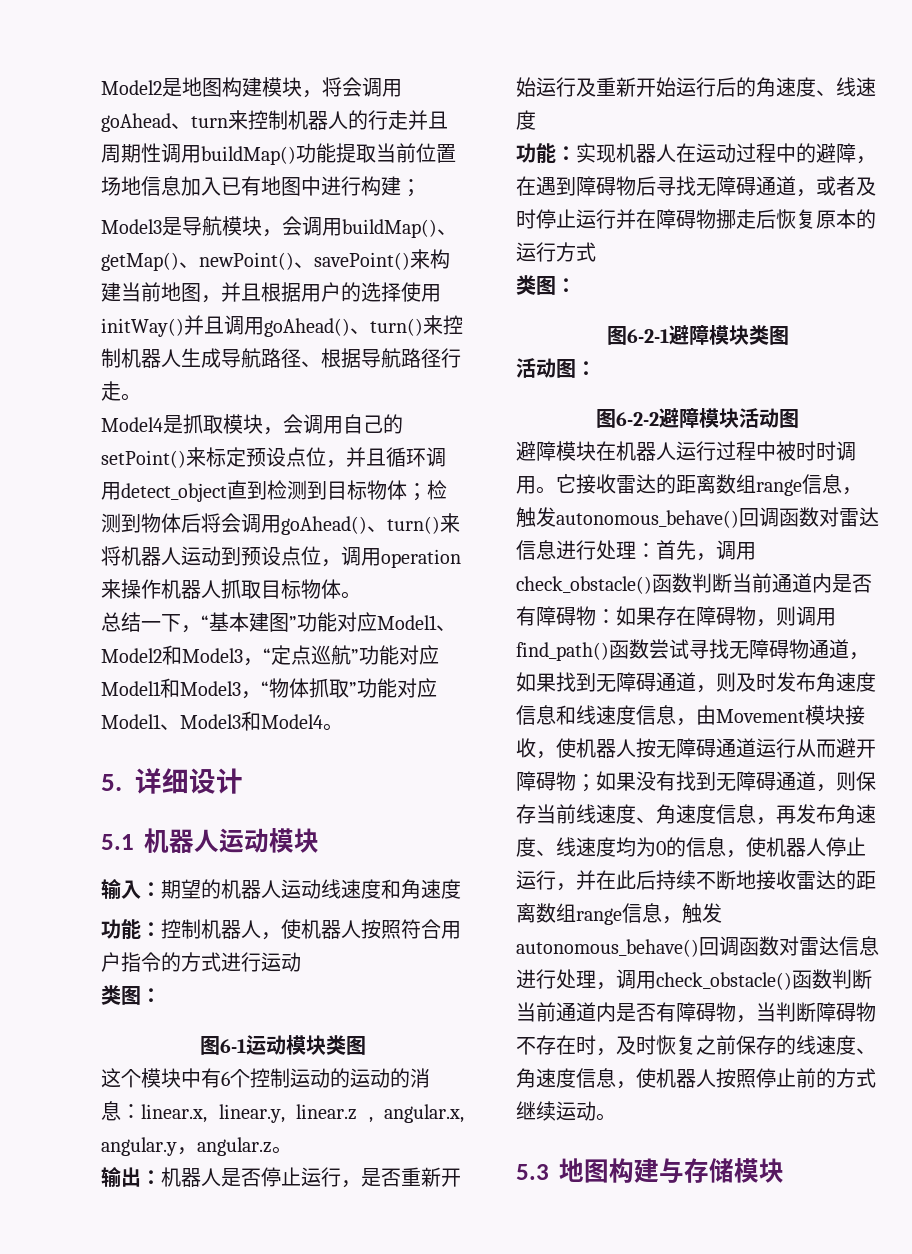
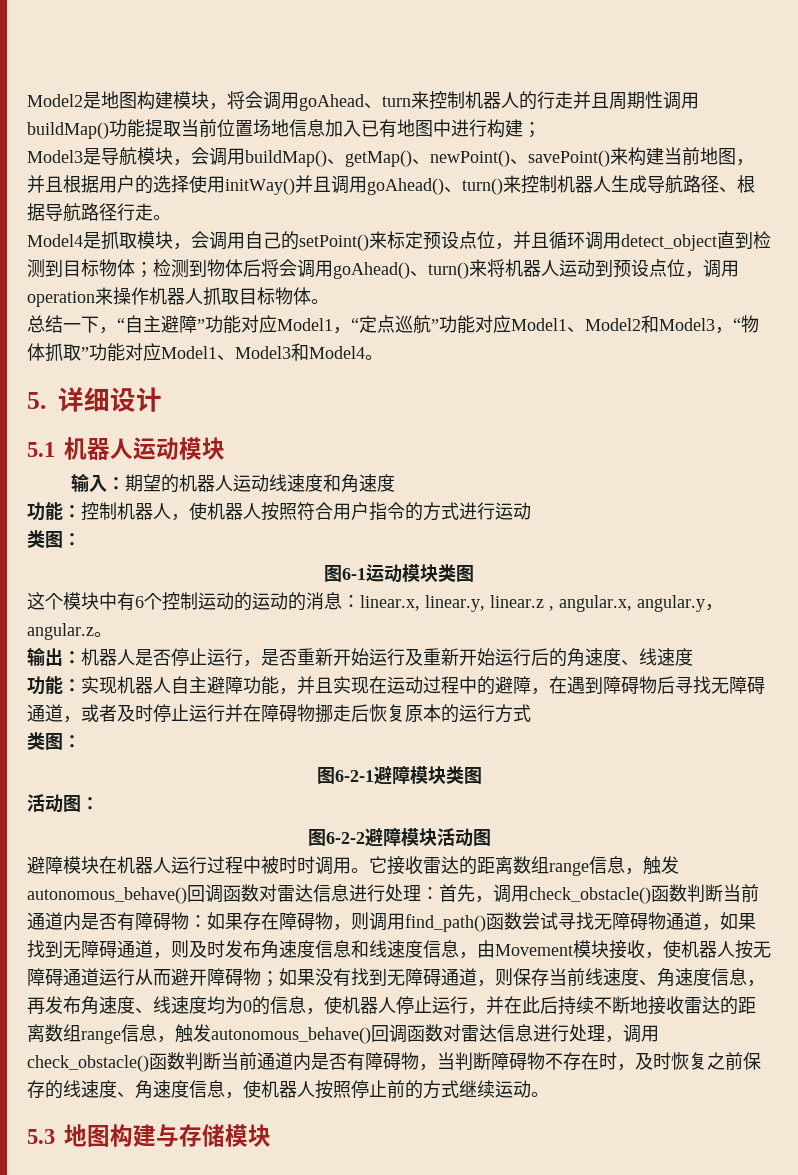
- 总结一下，“基本建图”功能对应Model1、Model2和Model3，“定点巡航”功能对应Model1和Model3，“物体抓取”功能对应Model1、Model3和Model4。
+ 总结一下，“自主避障”功能对应Model1，“定点巡航”功能对应Model1、Model2和Model3，“物体抓取”功能对应Model1、Model3和Model4。
- 功能：实现机器人在运动过程中的避障，在遇到障碍物后寻找无障碍通道，或者及时停止运行并在障碍物挪走后恢复原本的运行方式
+ 功能：实现机器人自主避障功能，并且实现在运动过程中的避障，在遇到障碍物后寻找无障碍通道，或者及时停止运行并在障碍物挪走后恢复原本的运行方式

